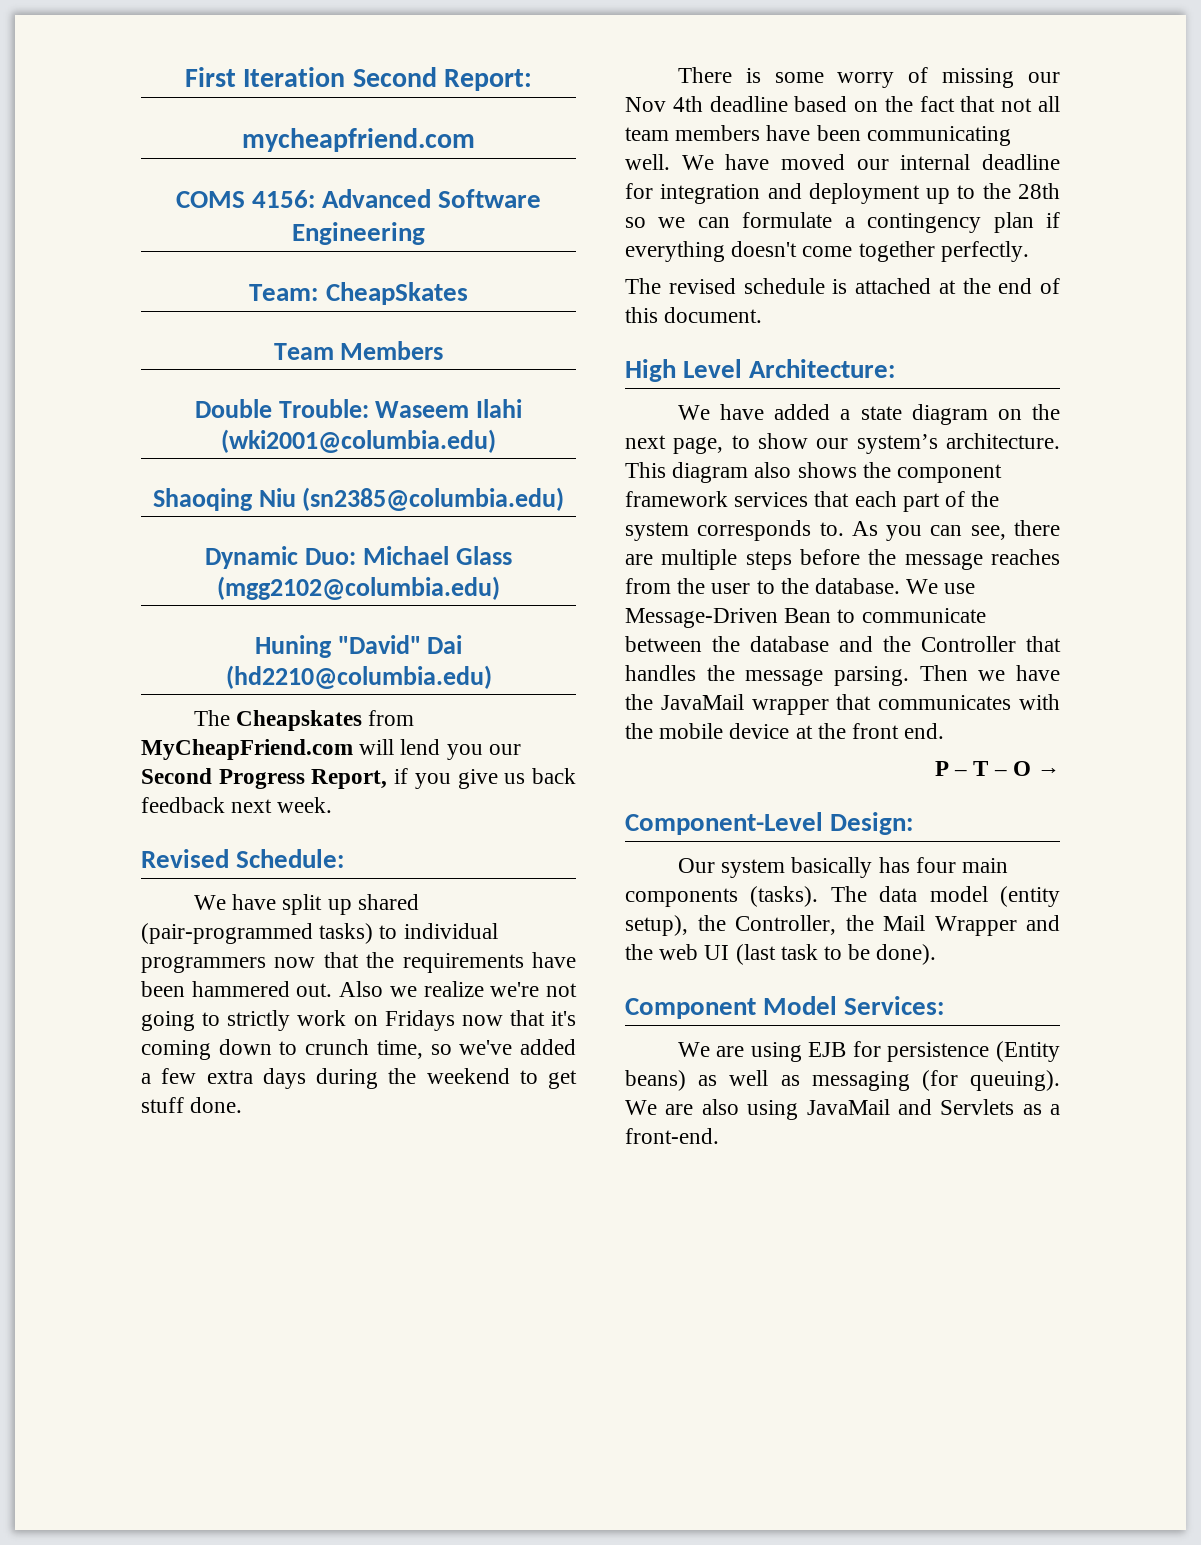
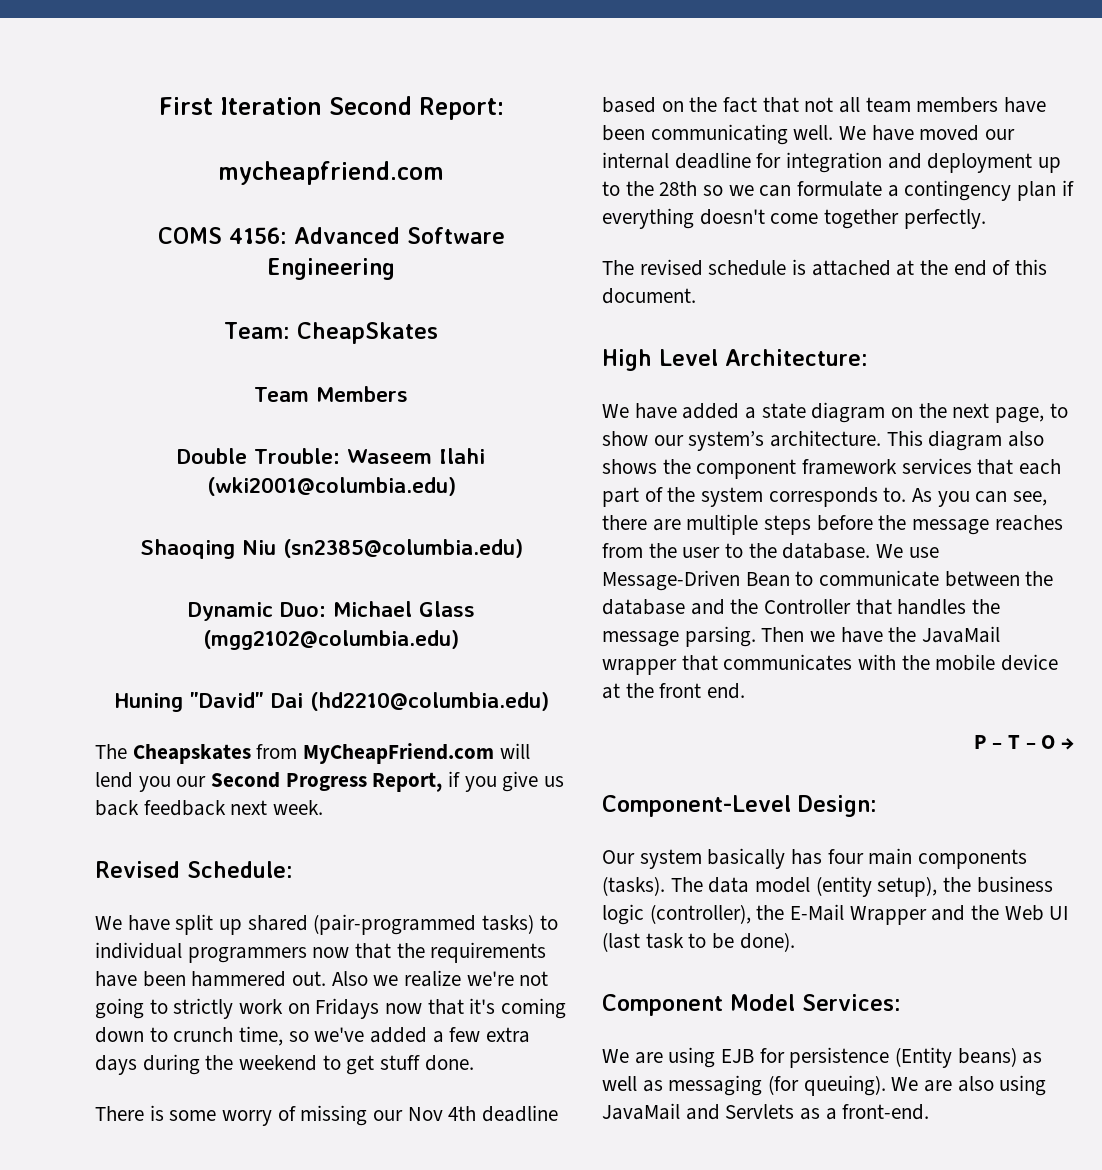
- The data model (entity setup), the Controller, the Mail Wrapper and the web UI (last task to be done).
+ The data model (entity setup), the business logic (controller), the E-Mail Wrapper and the Web UI (last task to be done).

